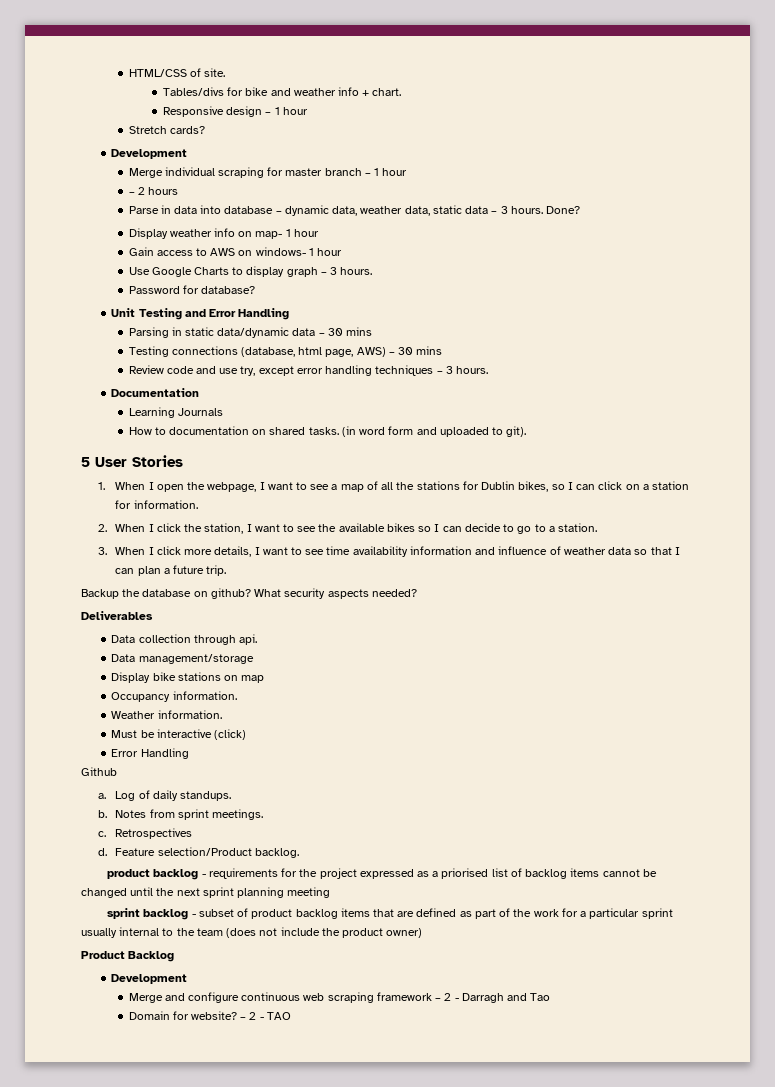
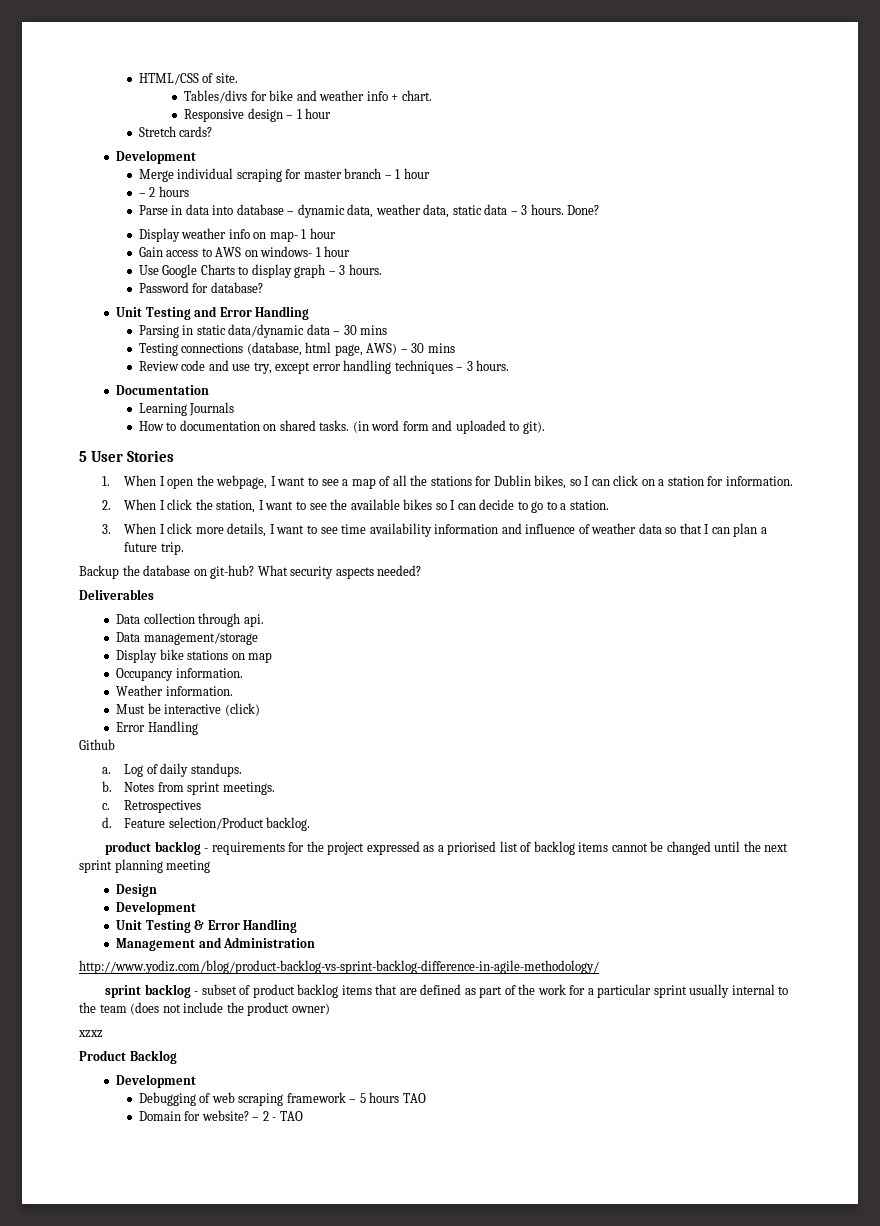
- Backup the database on github?
+ Backup the database on git-hub?
+ Design
+ Development
+ Unit Testing & Error Handling
+ Management and Administration
+ http://www.yodiz.com/blog/product-backlog-vs-sprint-backlog-difference-in-agile-methodology/
+ xzxz
- Merge and configure continuous web scraping framework – 2 - Darragh and Tao
+ Debugging of web scraping framework – 5 hours TAO

